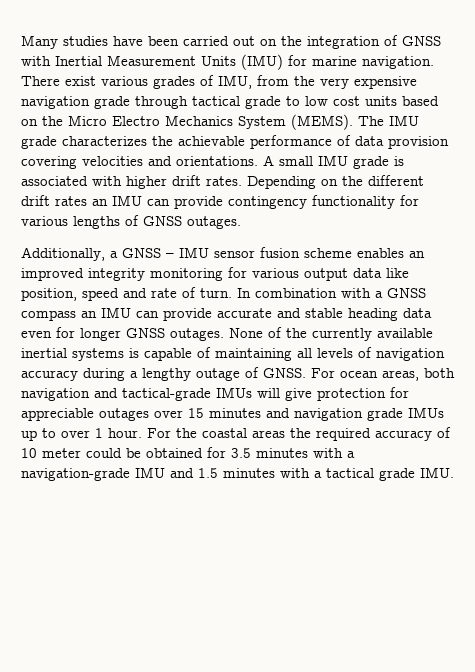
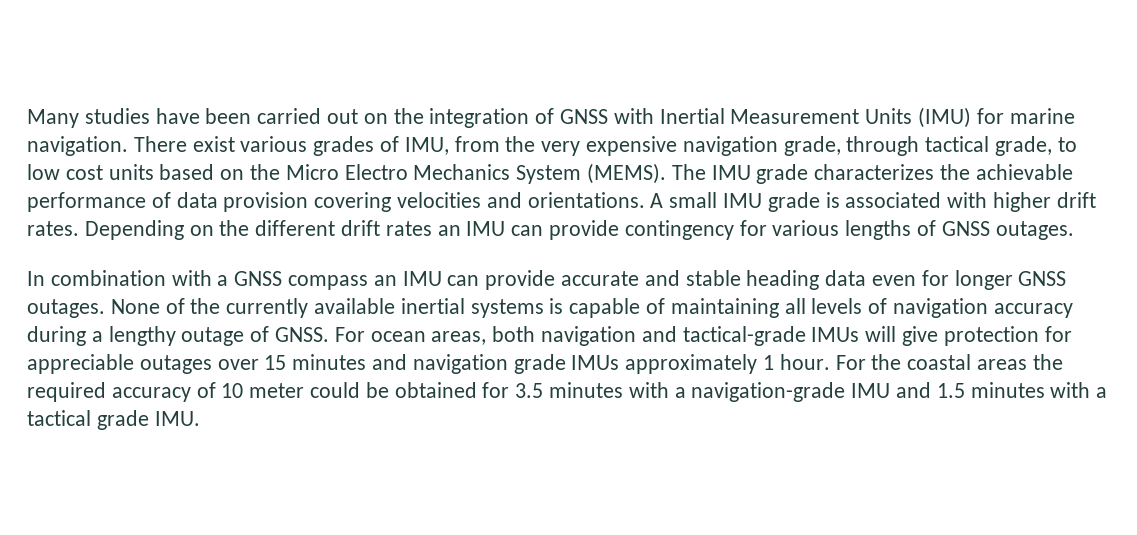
- There exist various grades of IMU, from the very expensive navigation grade through tactical grade to low cost units based on the Micro Electro Mechanics System (MEMS).
+ There exist various grades of IMU, from the very expensive navigation grade, through tactical grade, to low cost units based on the Micro Electro Mechanics System (MEMS).
- Depending on the different drift rates an IMU can provide contingency functionality for various lengths of GNSS outages.
+ Depending on the different drift rates an IMU can provide contingency for various lengths of GNSS outages.
- Additionally, a GNSS – IMU sensor fusion scheme enables an improved integrity monitoring for various output data like position, speed and rate of turn.
- For ocean areas, both navigation and tactical-grade IMUs will give protection for appreciable outages over 15 minutes and navigation grade IMUs up to over 1 hour.
+ For ocean areas, both navigation and tactical-grade IMUs will give protection for appreciable outages over 15 minutes and navigation grade IMUs approximately 1 hour.

